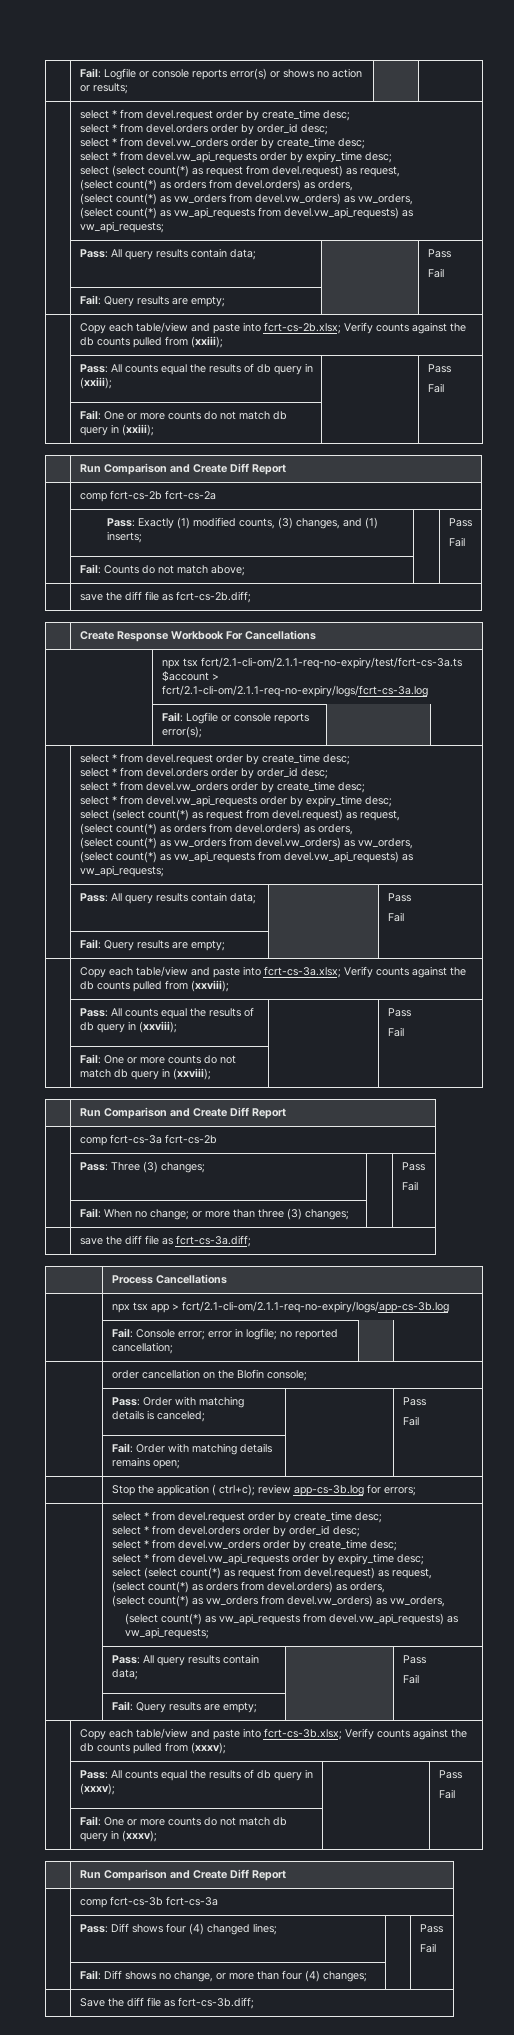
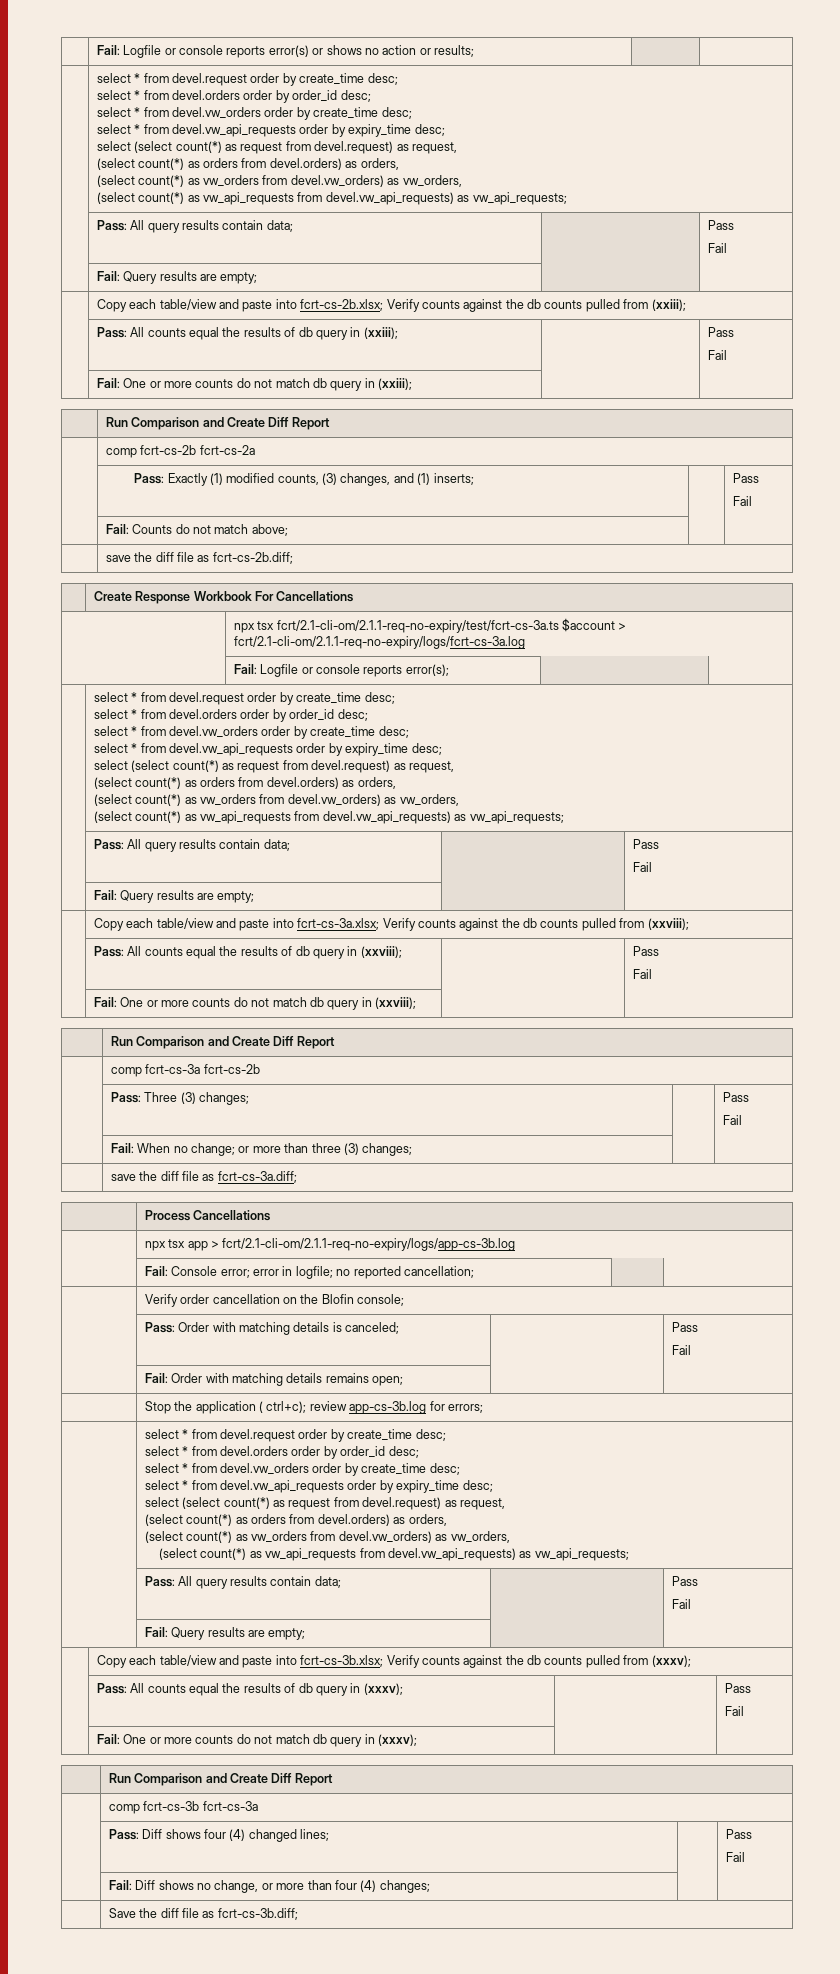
- | order cancellation on the Blofin console;
+ | Verify order cancellation on the Blofin console;

